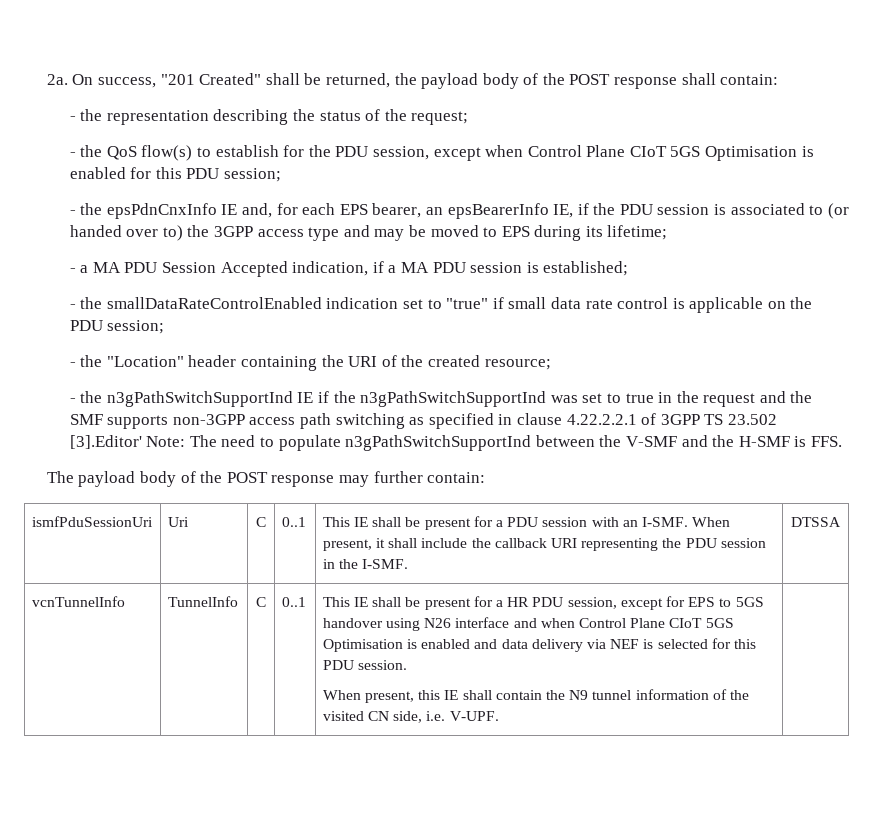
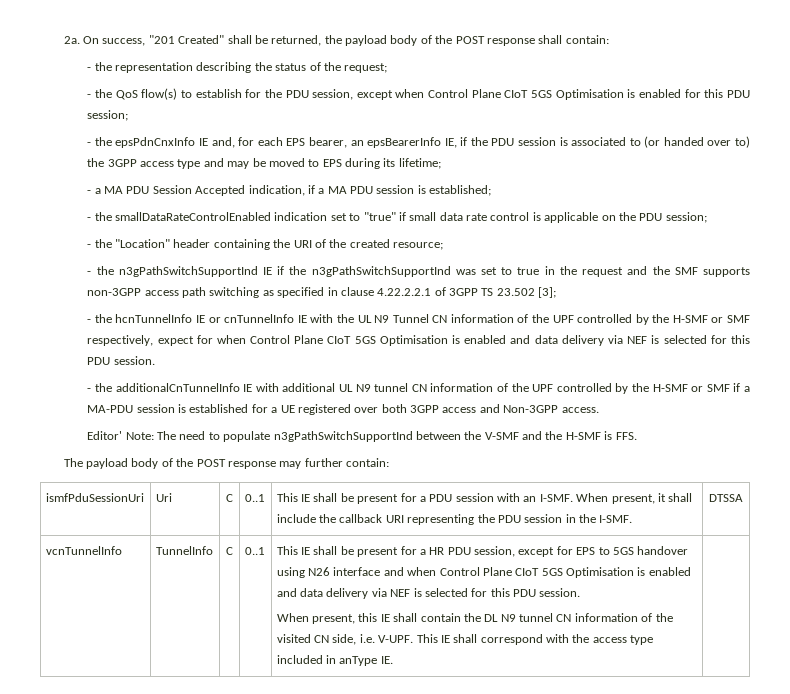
- - the n3gPathSwitchSupportInd IE if the n3gPathSwitchSupportInd was set to true in the request and the SMF supports non-3GPP access path switching as specified in clause 4.22.2.2.1 of 3GPP TS 23.502 [3].Editor' Note: The need to populate n3gPathSwitchSupportInd between the V-SMF and the H-SMF is FFS.
+ - the n3gPathSwitchSupportInd IE if the n3gPathSwitchSupportInd was set to true in the request and the SMF supports non-3GPP access path switching as specified in clause 4.22.2.2.1 of 3GPP TS 23.502 [3];
+ - the hcnTunnelInfo IE or cnTunnelInfo IE with the UL N9 Tunnel CN information of the UPF controlled by the H-SMF or SMF respectively, expect for when Control Plane CIoT 5GS Optimisation is enabled and data delivery via NEF is selected for this PDU session.
+ - the additionalCnTunnelInfo IE with additional UL N9 tunnel CN information of the UPF controlled by the H-SMF or SMF if a MA-PDU session is established for a UE registered over both 3GPP access and Non-3GPP access.
+ Editor' Note: The need to populate n3gPathSwitchSupportInd between the V-SMF and the H-SMF is FFS.
- When present, this IE shall contain the N9 tunnel information of the visited CN side, i.e. V-UPF.
+ When present, this IE shall contain the DL N9 tunnel CN information of the visited CN side, i.e. V-UPF. This IE shall correspond with the access type included in anType IE.

